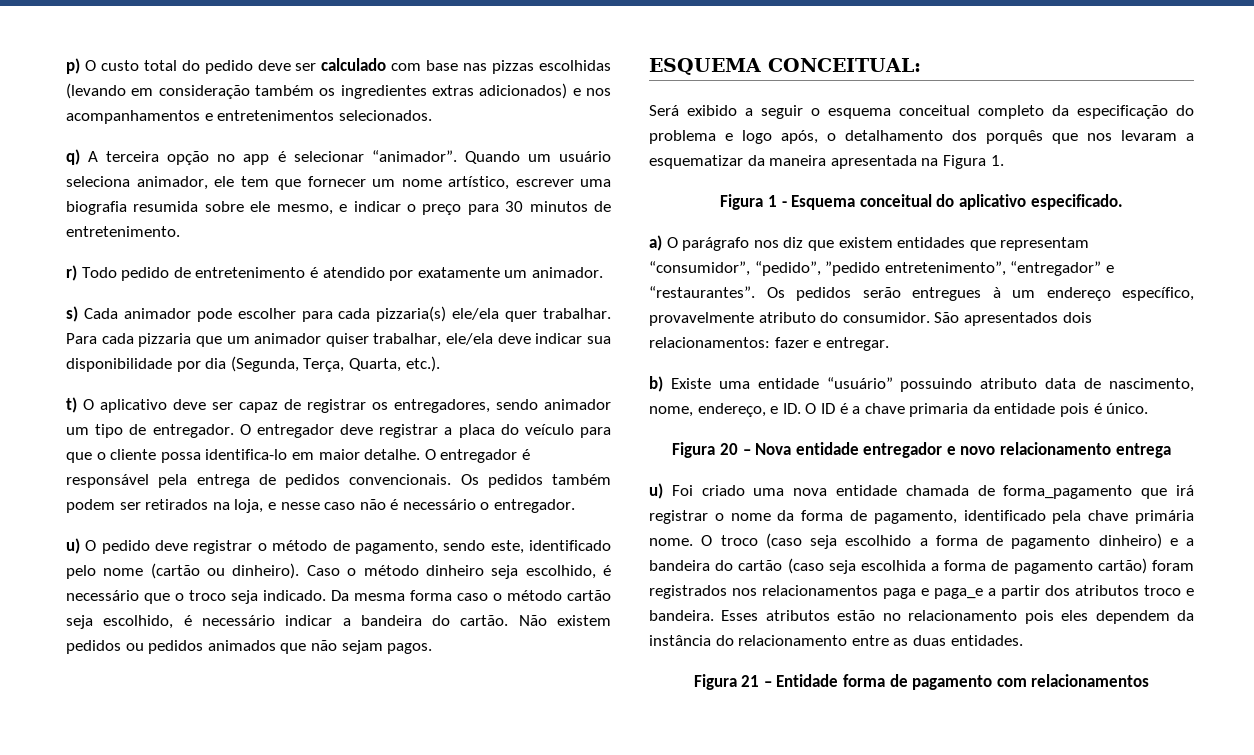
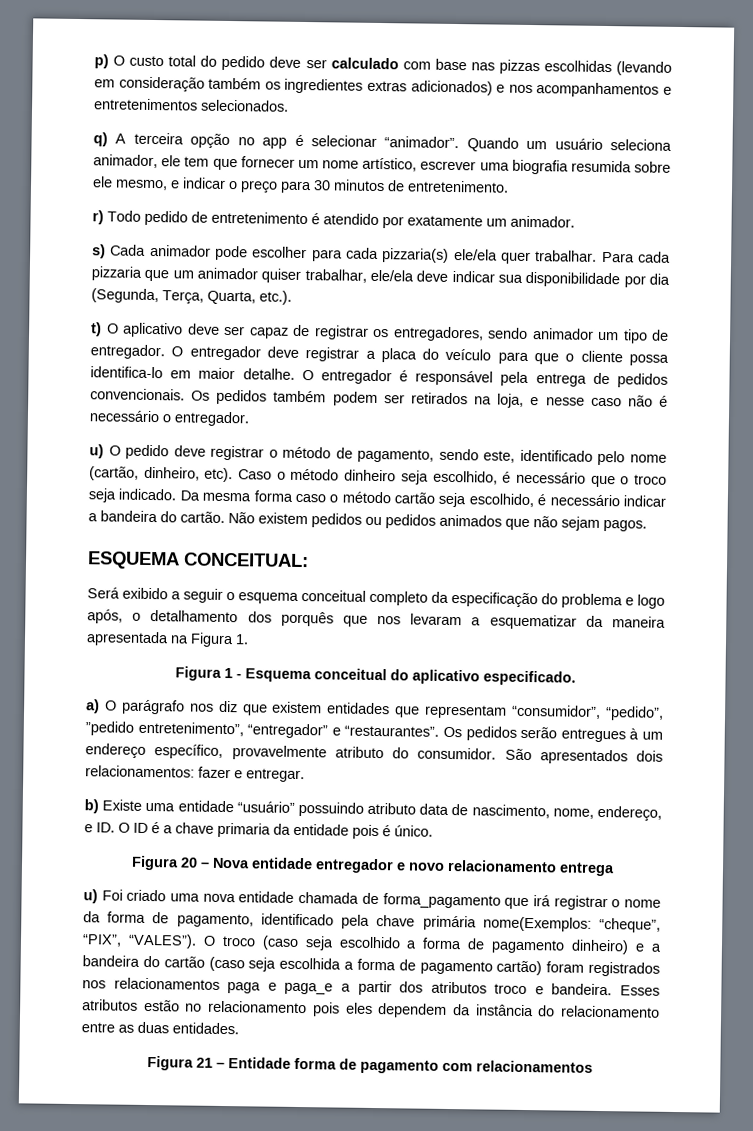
- u) O pedido deve registrar o método de pagamento, sendo este, identificado pelo nome (cartão ou dinheiro).
+ u) O pedido deve registrar o método de pagamento, sendo este, identificado pelo nome (cartão, dinheiro, etc).
- u) Foi criado uma nova entidade chamada de forma_pagamento que irá registrar o nome da forma de pagamento, identificado pela chave primária nome.
+ u) Foi criado uma nova entidade chamada de forma_pagamento que irá registrar o nome da forma de pagamento, identificado pela chave primária nome(Exemplos: “cheque”, “PIX”, “VALES”).

